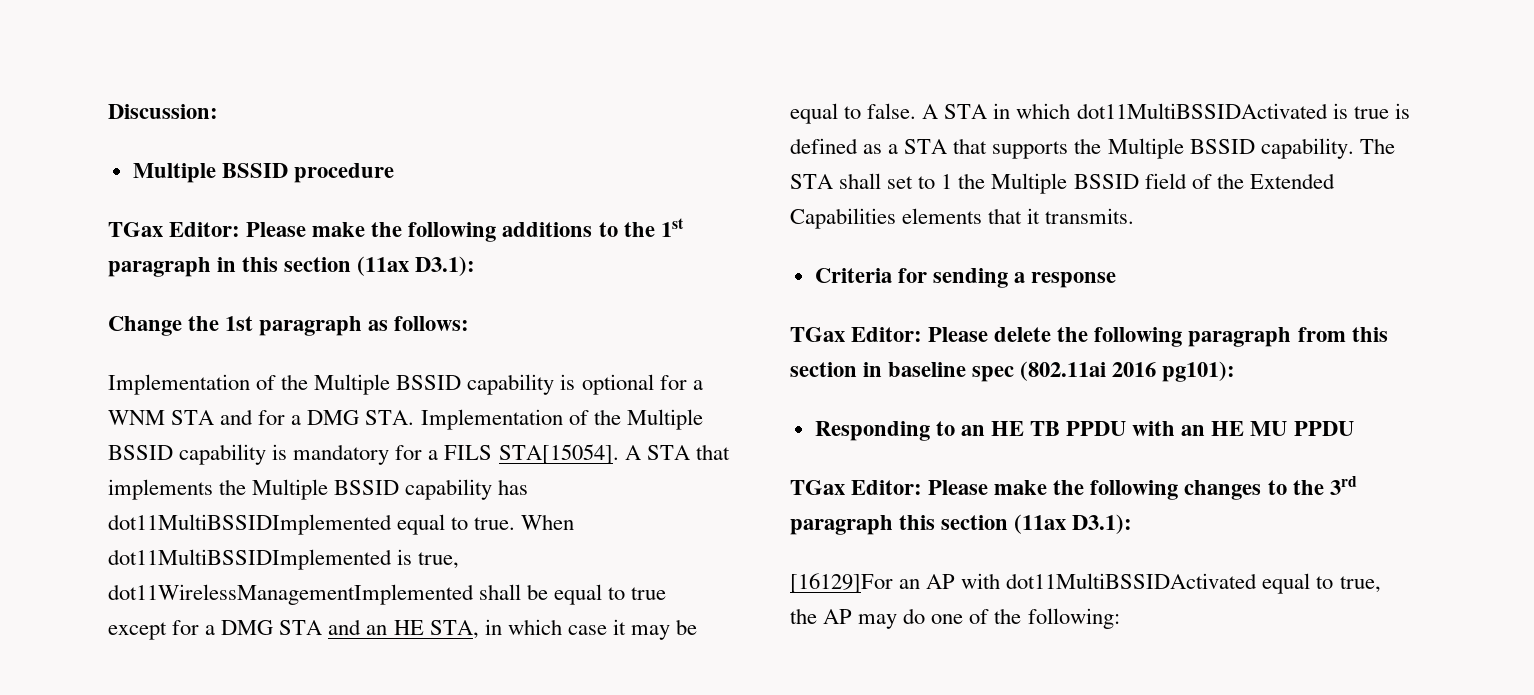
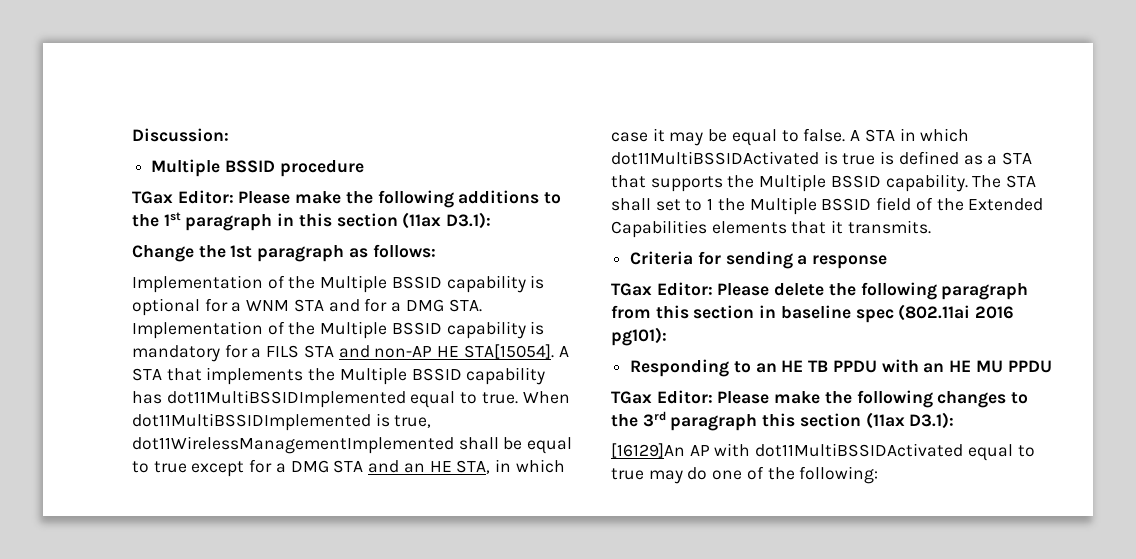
- Implementation of the Multiple BSSID capability is optional for a WNM STA and for a DMG STA. Implementation of the Multiple BSSID capability is mandatory for a FILS STA[15054].
+ Implementation of the Multiple BSSID capability is optional for a WNM STA and for a DMG STA. Implementation of the Multiple BSSID capability is mandatory for a FILS STA and non-AP HE STA[15054].
- [16129]For an AP with dot11MultiBSSIDActivated equal to true, the AP may do one of the following:
+ [16129]An AP with dot11MultiBSSIDActivated equal to true may do one of the following:

